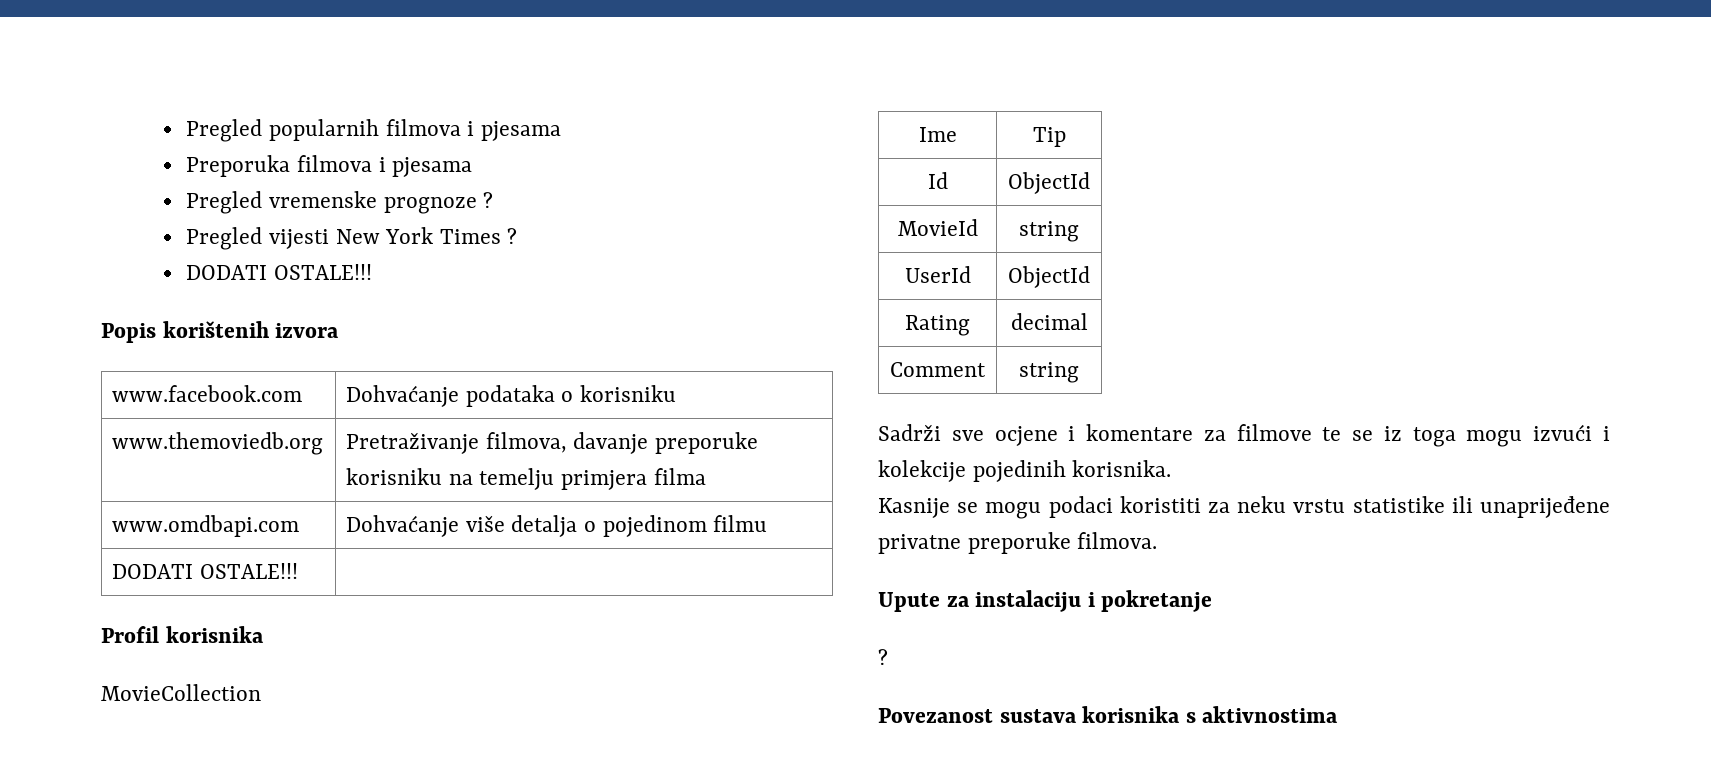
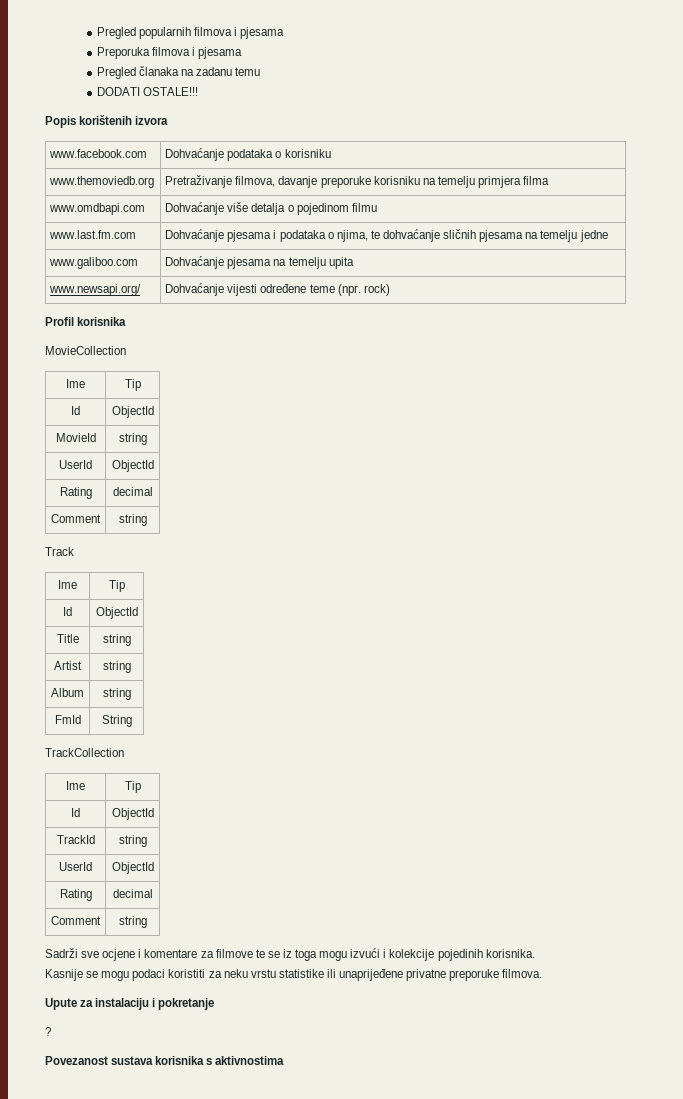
- Pregled vremenske prognoze ?
- Pregled vijesti New York Times ?
+ Pregled članaka na zadanu temu
- DODATI OSTALE!!! |
+ www.last.fm.com | Dohvaćanje pjesama i podataka o njima, te dohvaćanje sličnih pjesama na temelju jedne
+ www.galiboo.com | Dohvaćanje pjesama na temelju upita
+ www.newsapi.org/ | Dohvaćanje vijesti određene teme (npr. rock)
+ Track
+ Ime | Tip
+ Id | ObjectId
+ Title | string
+ Artist | string
+ Album | string
+ FmId | String
+ TrackCollection
+ Ime | Tip
+ Id | ObjectId
+ TrackId | string
+ UserId | ObjectId
+ Rating | decimal
+ Comment | string

